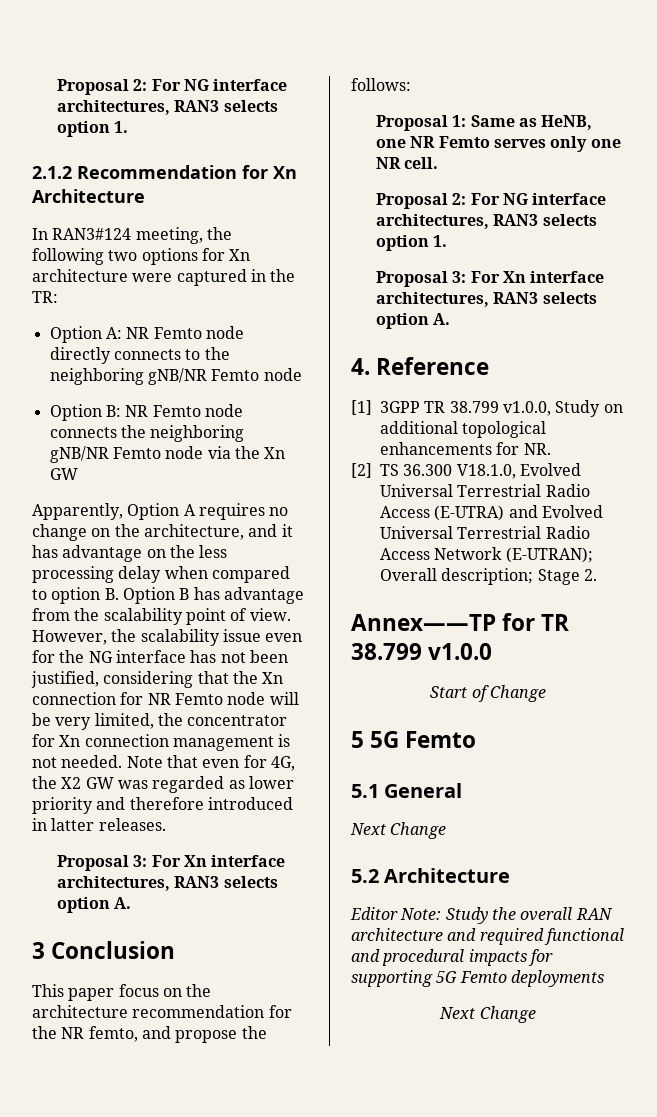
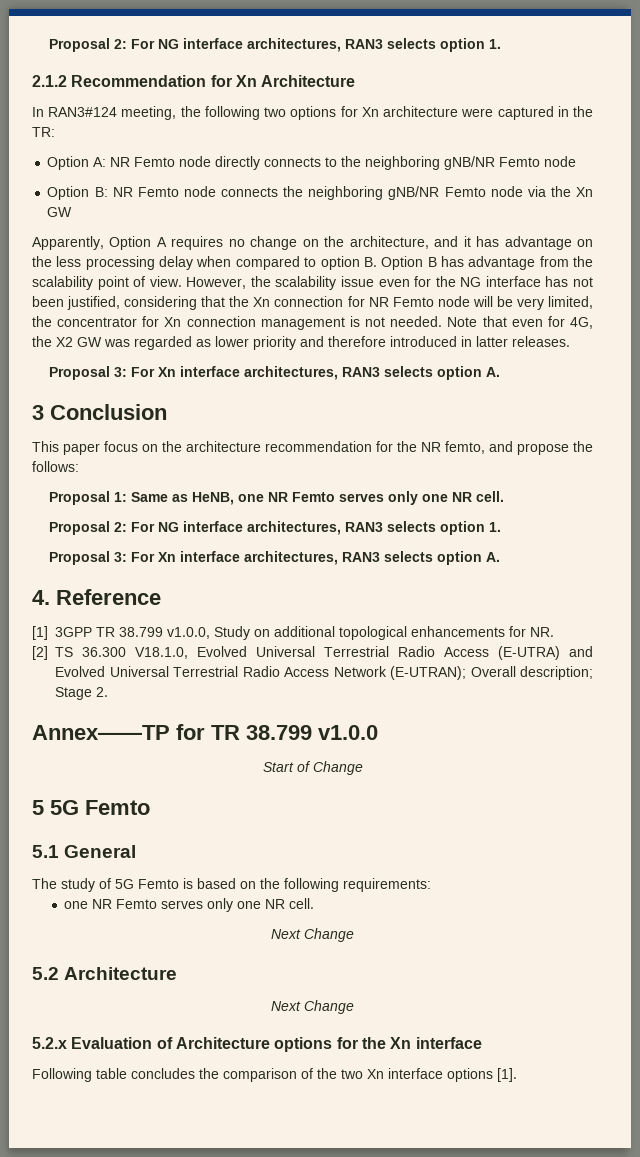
  5.1 General
+ The study of 5G Femto is based on the following requirements:
+ one NR Femto serves only one NR cell.
  Next Change
  5.2 Architecture
- Editor Note: Study the overall RAN architecture and required functional and procedural impacts for supporting 5G Femto deployments
  Next Change
+ 5.2.x Evaluation of Architecture options for the Xn interface
+ Following table concludes the comparison of the two Xn interface options [1].

